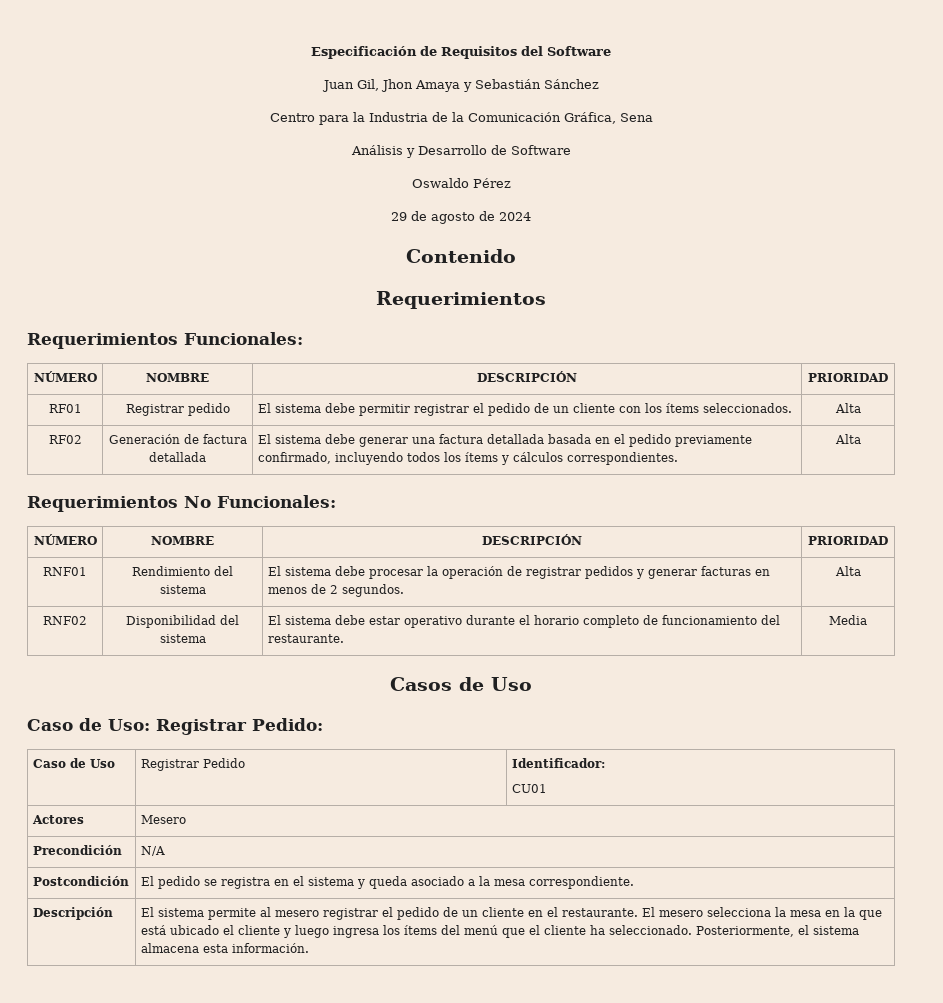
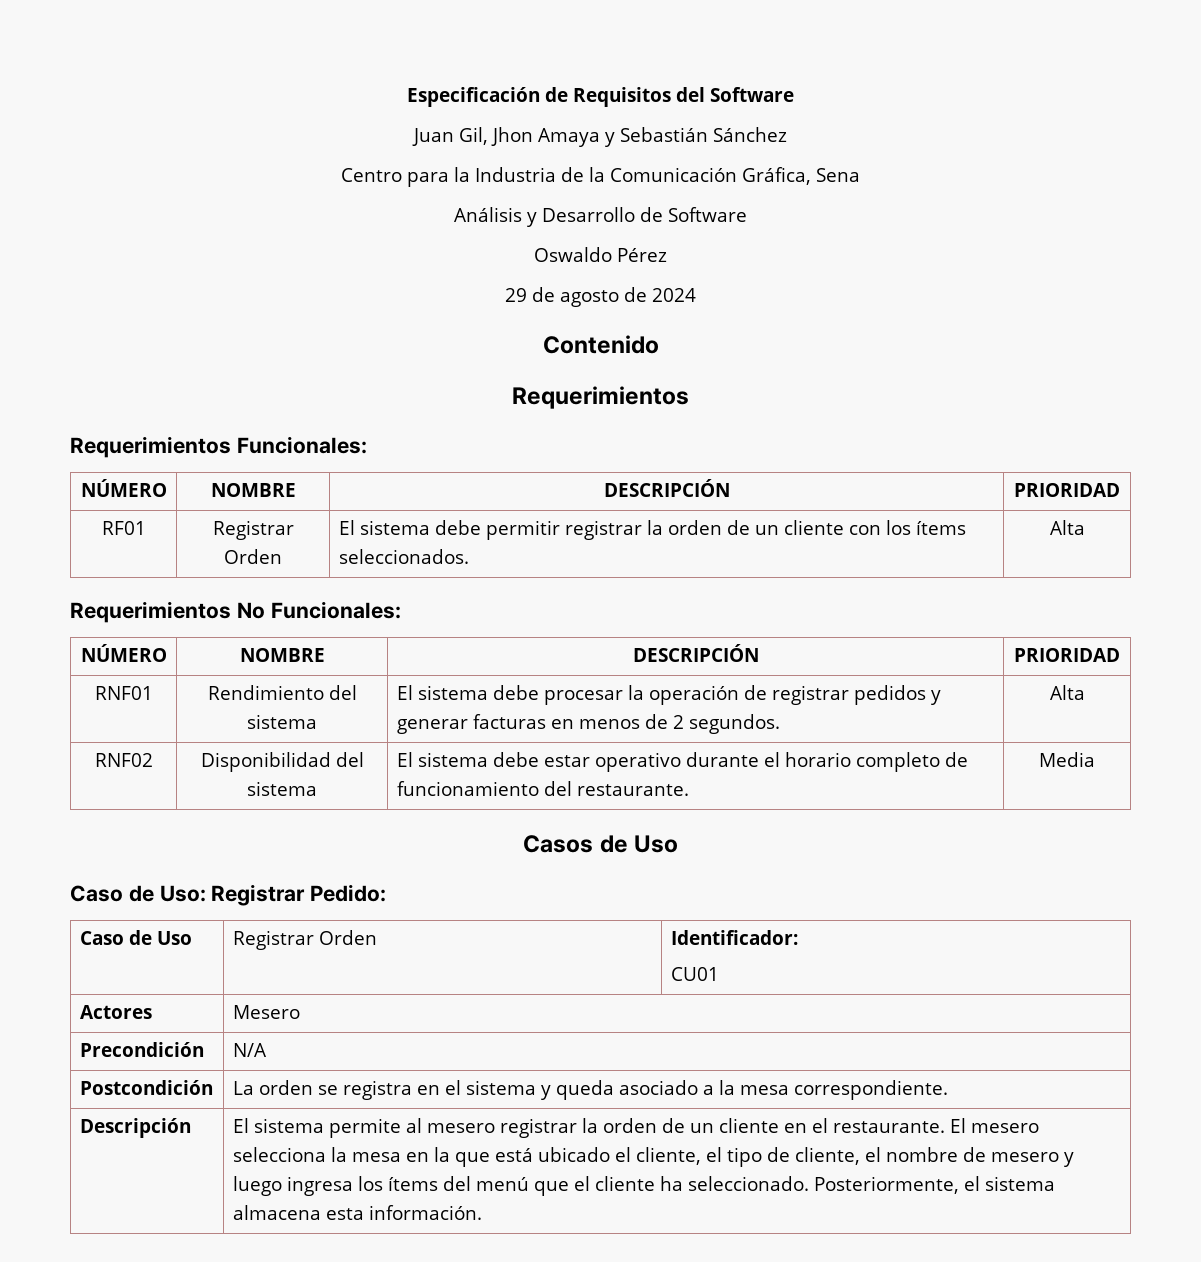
- RF01 | Registrar pedido | El sistema debe permitir registrar el pedido de un cliente con los ítems seleccionados. | Alta
+ RF01 | Registrar Orden | El sistema debe permitir registrar la orden de un cliente con los ítems seleccionados. | Alta
- RF02 | Generación de factura detallada | El sistema debe generar una factura detallada basada en el pedido previamente confirmado, incluyendo todos los ítems y cálculos correspondientes. | Alta
- Caso de Uso | Registrar Pedido | Identificador:
+ Caso de Uso | Registrar Orden | Identificador:
- Postcondición | El pedido se registra en el sistema y queda asociado a la mesa correspondiente.
+ Postcondición | La orden se registra en el sistema y queda asociado a la mesa correspondiente.
- El sistema permite al mesero registrar el pedido de un cliente en el restaurante.
+ El sistema permite al mesero registrar la orden de un cliente en el restaurante.
- El mesero selecciona la mesa en la que está ubicado el cliente y luego ingresa los ítems del menú que el cliente ha seleccionado.
+ El mesero selecciona la mesa en la que está ubicado el cliente, el tipo de cliente, el nombre de mesero y luego ingresa los ítems del menú que el cliente ha seleccionado.

